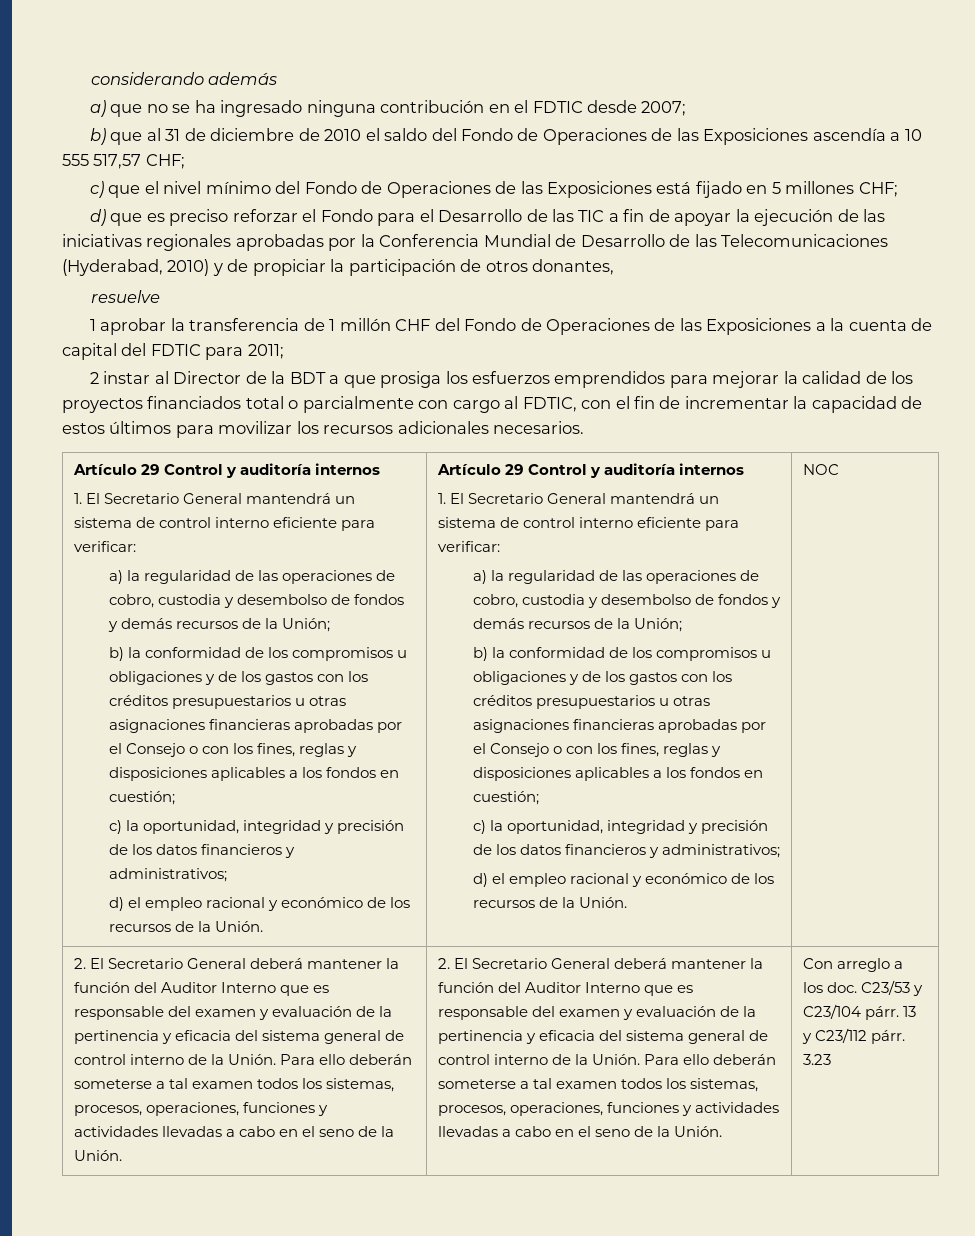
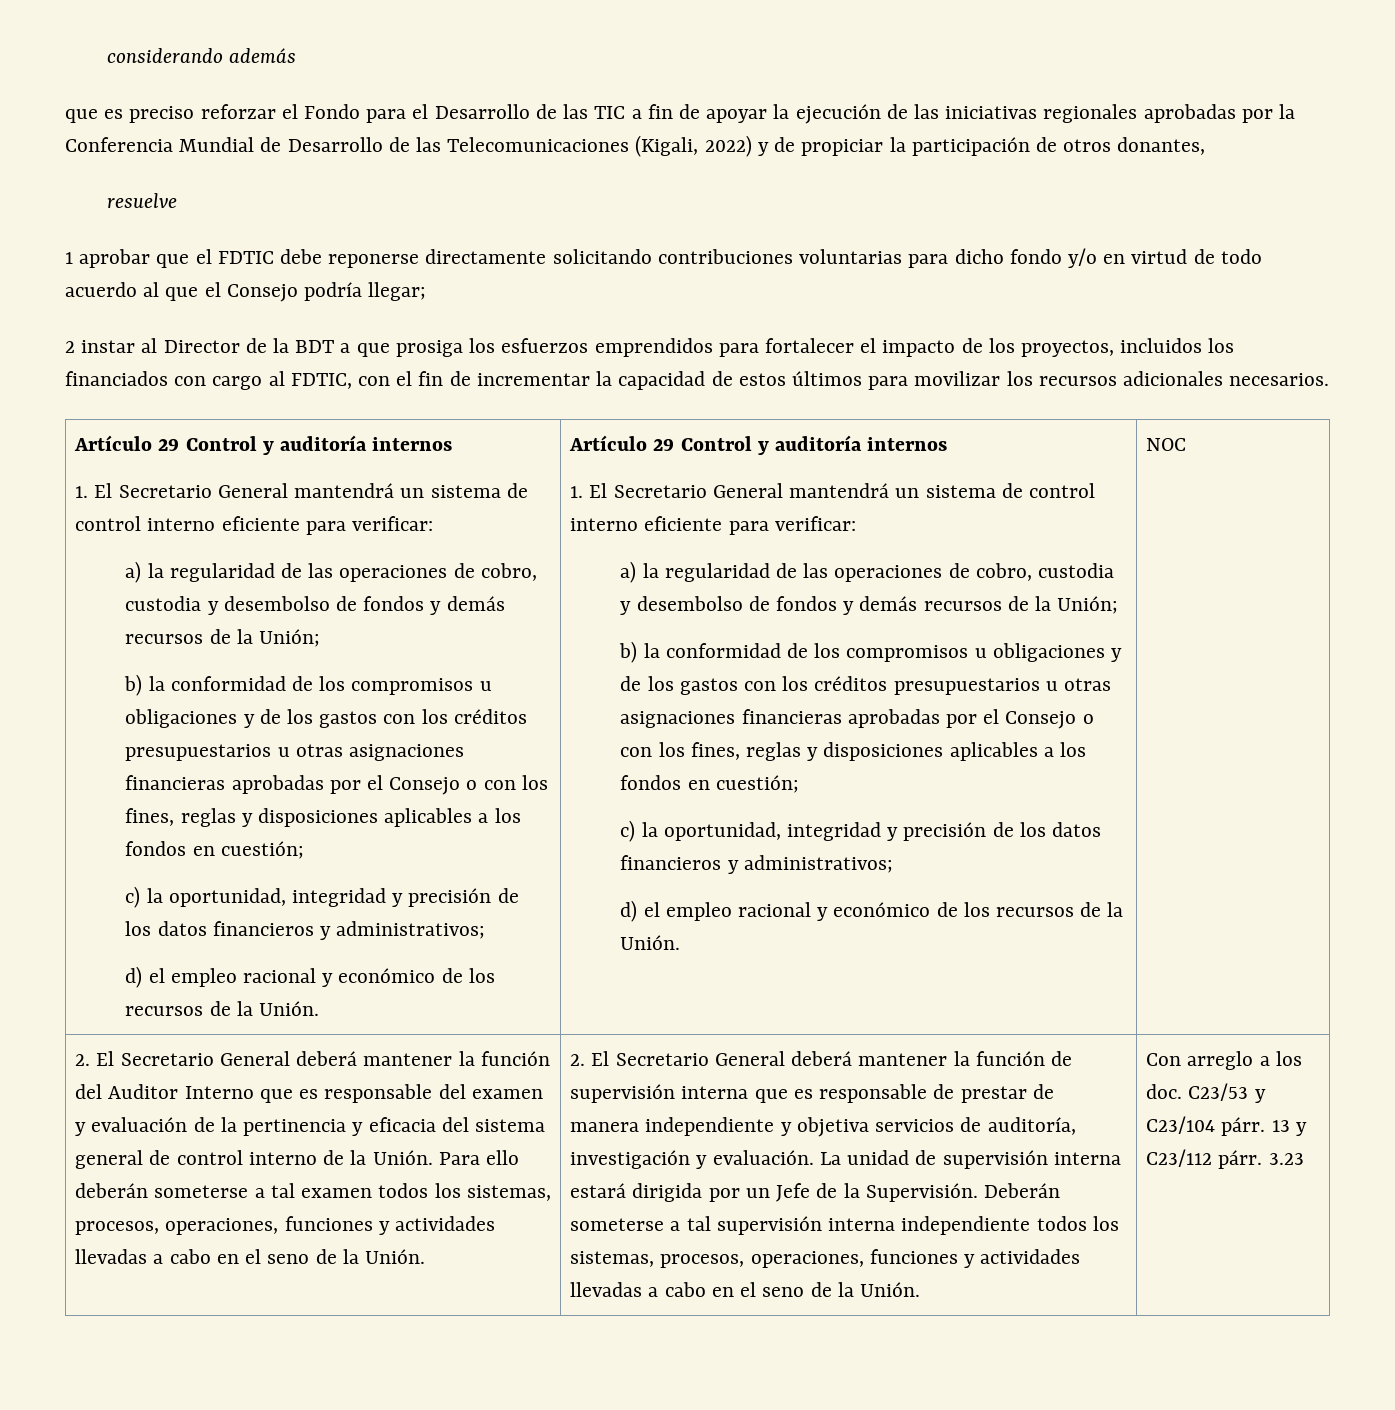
- a) que no se ha ingresado ninguna contribución en el FDTIC desde 2007;
- b) que al 31 de diciembre de 2010 el saldo del Fondo de Operaciones de las Exposiciones ascendía a 10 555 517,57 CHF;
- c) que el nivel mínimo del Fondo de Operaciones de las Exposiciones está fijado en 5 millones CHF;
- d) que es preciso reforzar el Fondo para el Desarrollo de las TIC a fin de apoyar la ejecución de las iniciativas regionales aprobadas por la Conferencia Mundial de Desarrollo de las Telecomunicaciones (Hyderabad, 2010) y de propiciar la participación de otros donantes,
+ que es preciso reforzar el Fondo para el Desarrollo de las TIC a fin de apoyar la ejecución de las iniciativas regionales aprobadas por la Conferencia Mundial de Desarrollo de las Telecomunicaciones (Kigali, 2022) y de propiciar la participación de otros donantes,
- 1 aprobar la transferencia de 1 millón CHF del Fondo de Operaciones de las Exposiciones a la cuenta de capital del FDTIC para 2011;
+ 1 aprobar que el FDTIC debe reponerse directamente solicitando contribuciones voluntarias para dicho fondo y/o en virtud de todo acuerdo al que el Consejo podría llegar;
- 2 instar al Director de la BDT a que prosiga los esfuerzos emprendidos para mejorar la calidad de los proyectos financiados total o parcialmente con cargo al FDTIC, con el fin de incrementar la capacidad de estos últimos para movilizar los recursos adicionales necesarios.
+ 2 instar al Director de la BDT a que prosiga los esfuerzos emprendidos para fortalecer el impacto de los proyectos, incluidos los financiados con cargo al FDTIC, con el fin de incrementar la capacidad de estos últimos para movilizar los recursos adicionales necesarios.
- Para ello deberán someterse a tal examen todos los sistemas, procesos, operaciones, funciones y actividades llevadas a cabo en el seno de la Unión. | 2. El Secretario General deberá mantener la función del Auditor Interno que es responsable del examen y evaluación de la pertinencia y eficacia del sistema general de control interno de la Unión. Para ello deberán someterse a tal examen todos los sistemas, procesos, operaciones, funciones y actividades llevadas a cabo en el seno de la Unión.
+ Para ello deberán someterse a tal examen todos los sistemas, procesos, operaciones, funciones y actividades llevadas a cabo en el seno de la Unión. | 2. El Secretario General deberá mantener la función de supervisión interna que es responsable de prestar de manera independiente y objetiva servicios de auditoría, investigación y evaluación. La unidad de supervisión interna estará dirigida por un Jefe de la Supervisión. Deberán someterse a tal supervisión interna independiente todos los sistemas, procesos, operaciones, funciones y actividades llevadas a cabo en el seno de la Unión.

